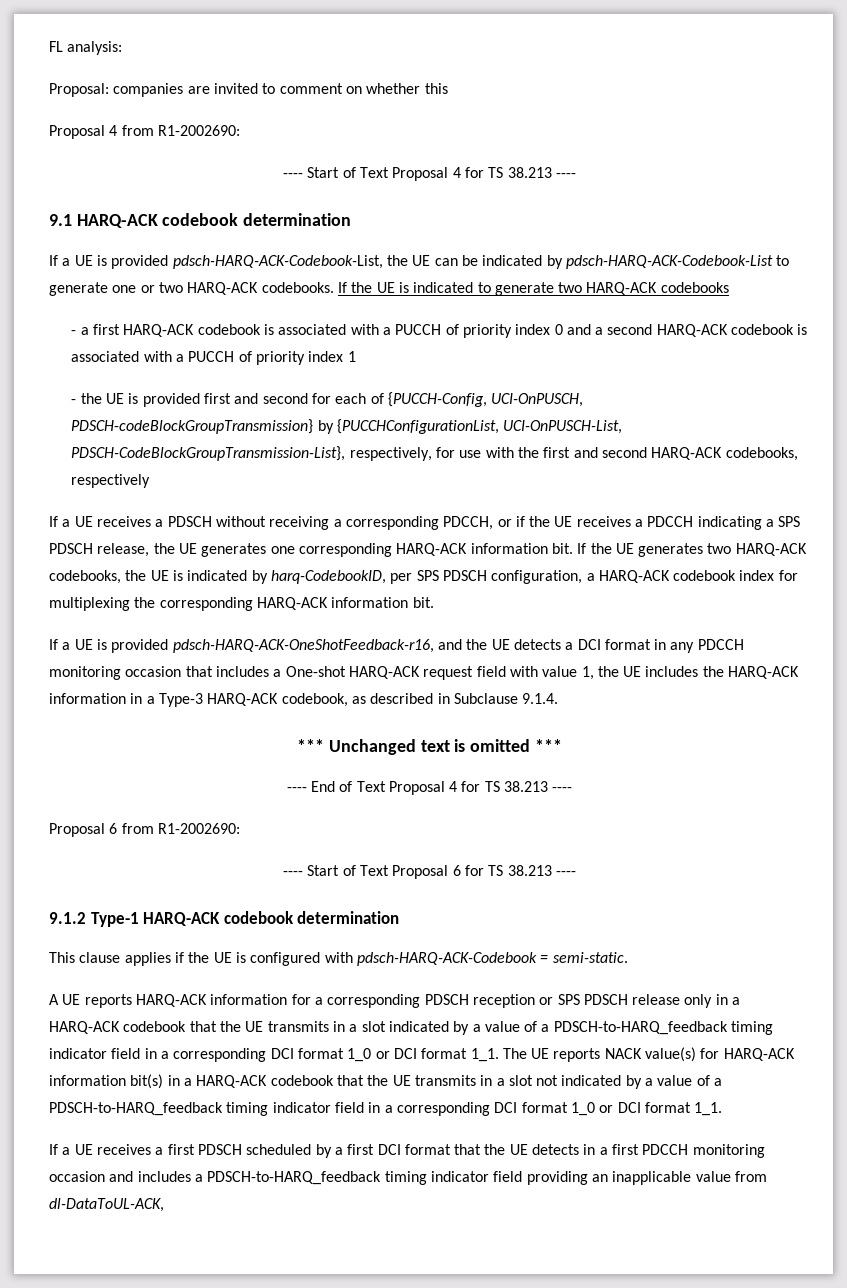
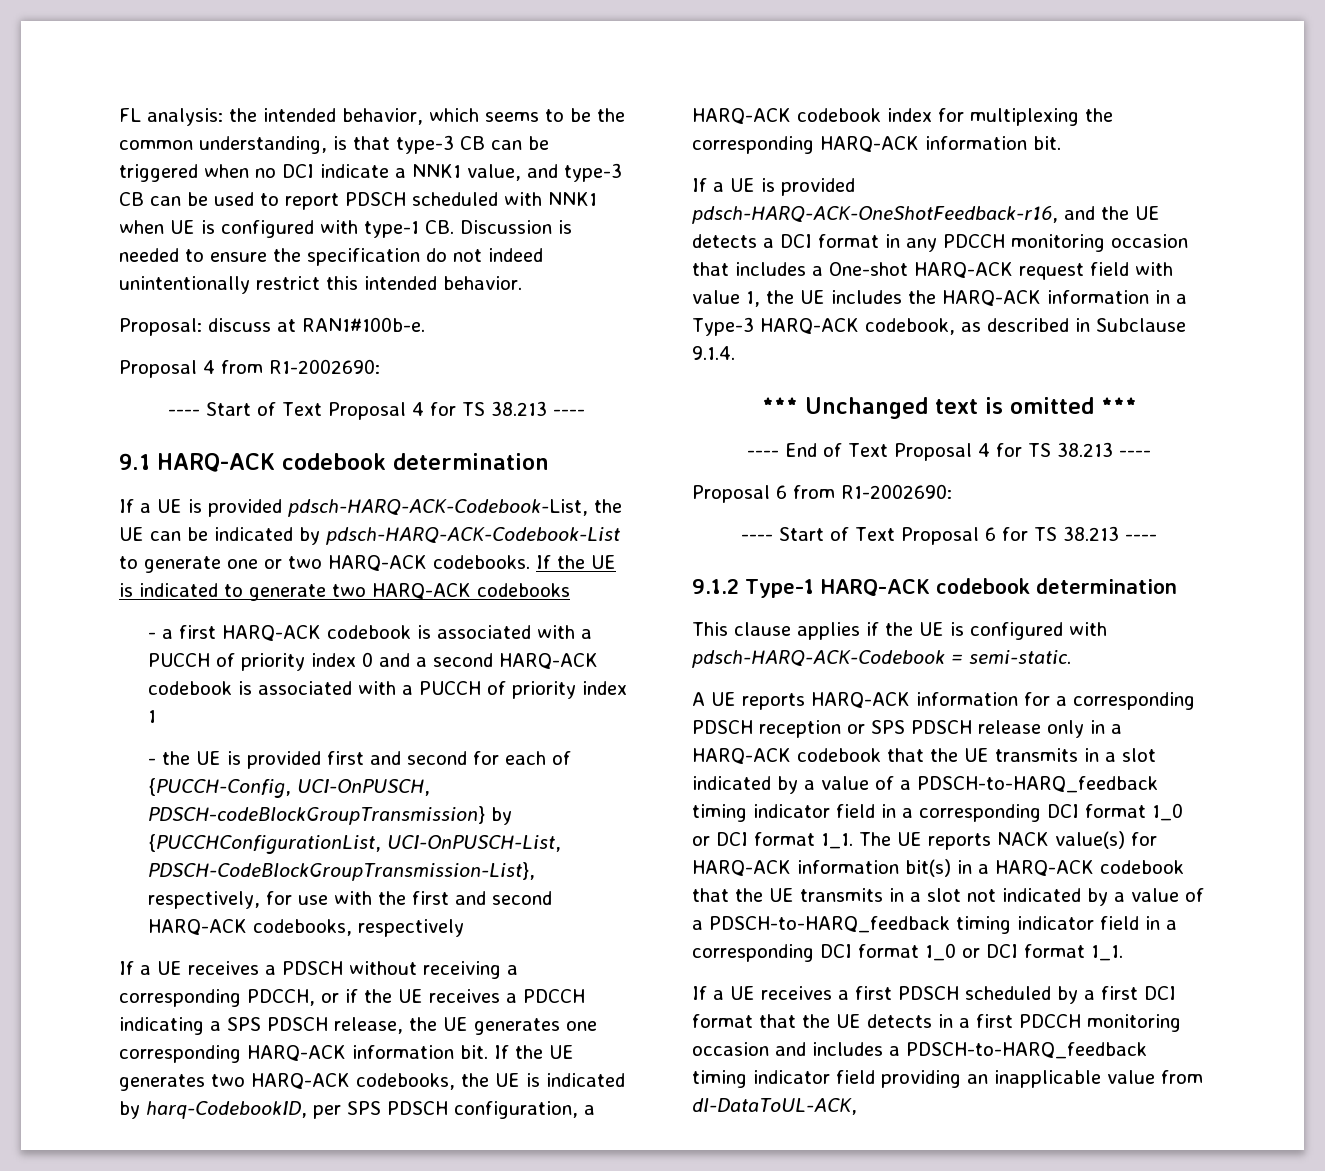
- FL analysis:
- Proposal: companies are invited to comment on whether this
+ FL analysis: the intended behavior, which seems to be the common understanding, is that type-3 CB can be triggered when no DCI indicate a NNK1 value, and type-3 CB can be used to report PDSCH scheduled with NNK1 when UE is configured with type-1 CB. Discussion is needed to ensure the specification do not indeed unintentionally restrict this intended behavior.
+ Proposal: discuss at RAN1#100b-e.

